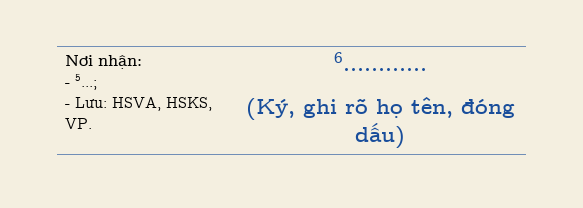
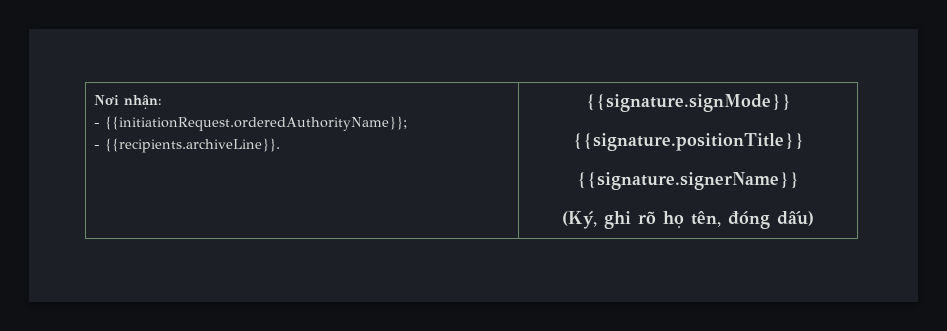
  Nơi nhận:
- - 5...;
- - Lưu: HSVA, HSKS, VP. | 6…………
+ - {{initiationRequest.orderedAuthorityName}};
+ - {{recipients.archiveLine}}. | {{signature.signMode}}
+ {{signature.positionTitle}}
+ {{signature.signerName}}

